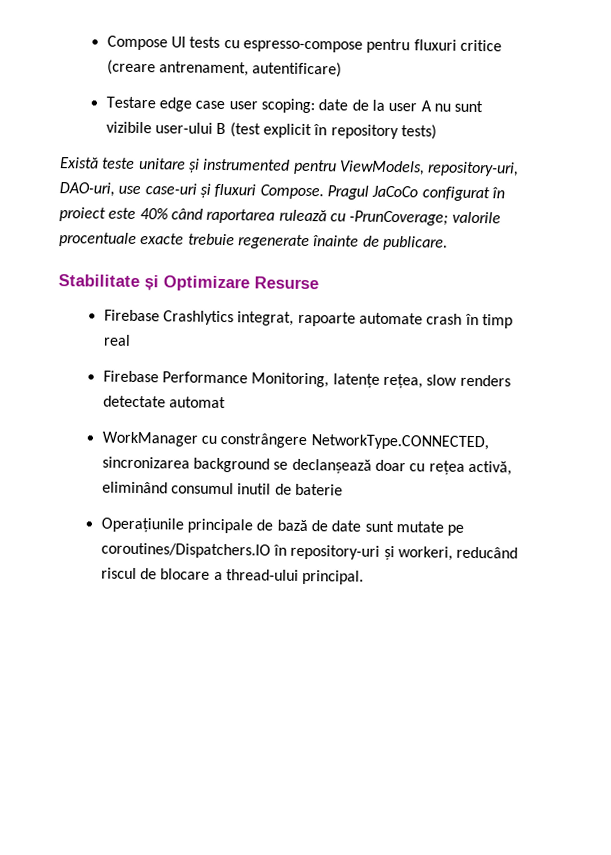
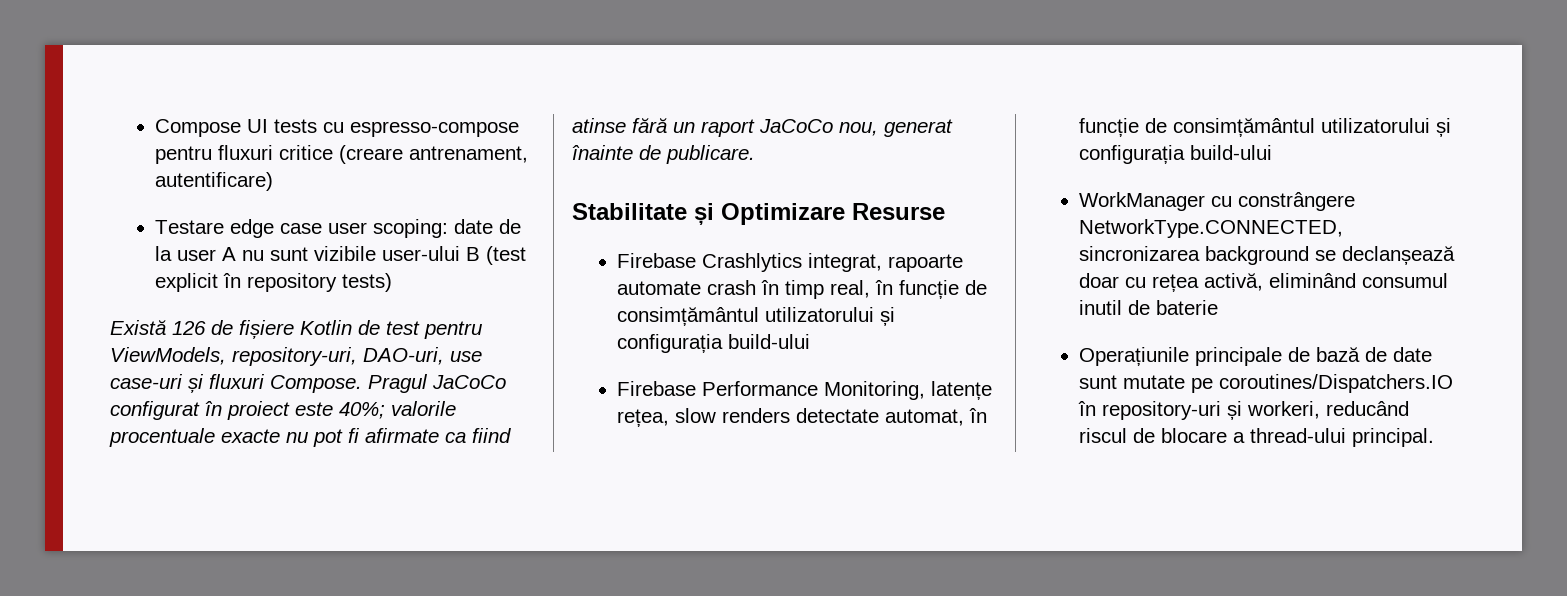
- Există teste unitare și instrumented pentru ViewModels, repository-uri, DAO-uri, use case-uri și fluxuri Compose.
+ Există 126 de fișiere Kotlin de test pentru ViewModels, repository-uri, DAO-uri, use case-uri și fluxuri Compose.
- Pragul JaCoCo configurat în proiect este 40% când raportarea rulează cu -PrunCoverage; valorile procentuale exacte trebuie regenerate înainte de publicare.
+ Pragul JaCoCo configurat în proiect este 40%; valorile procentuale exacte nu pot fi afirmate ca fiind atinse fără un raport JaCoCo nou, generat înainte de publicare.
- Firebase Crashlytics integrat, rapoarte automate crash în timp real
+ Firebase Crashlytics integrat, rapoarte automate crash în timp real, în funcție de consimțământul utilizatorului și configurația build-ului
- Firebase Performance Monitoring, latențe rețea, slow renders detectate automat
+ Firebase Performance Monitoring, latențe rețea, slow renders detectate automat, în funcție de consimțământul utilizatorului și configurația build-ului

